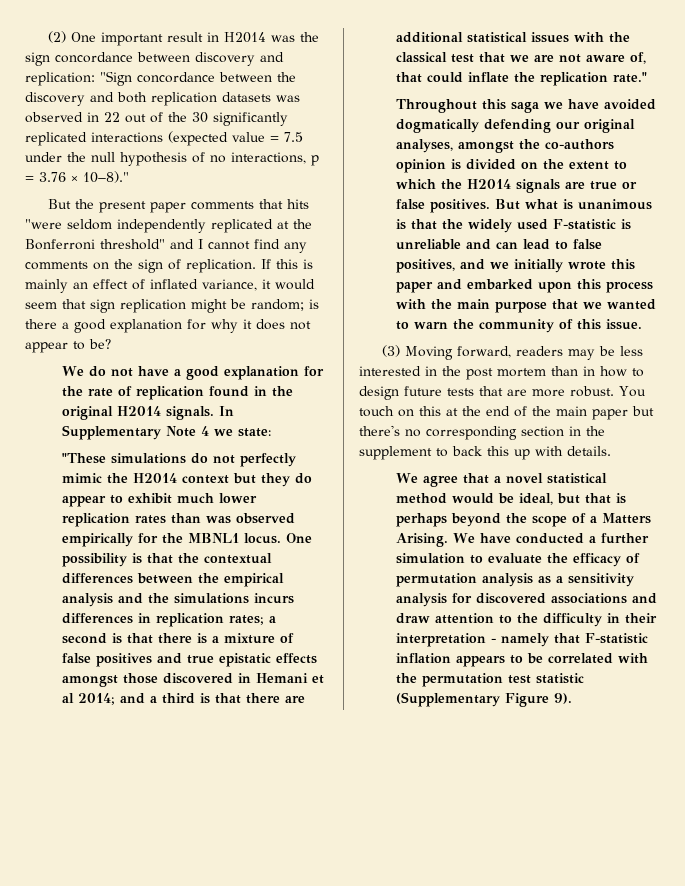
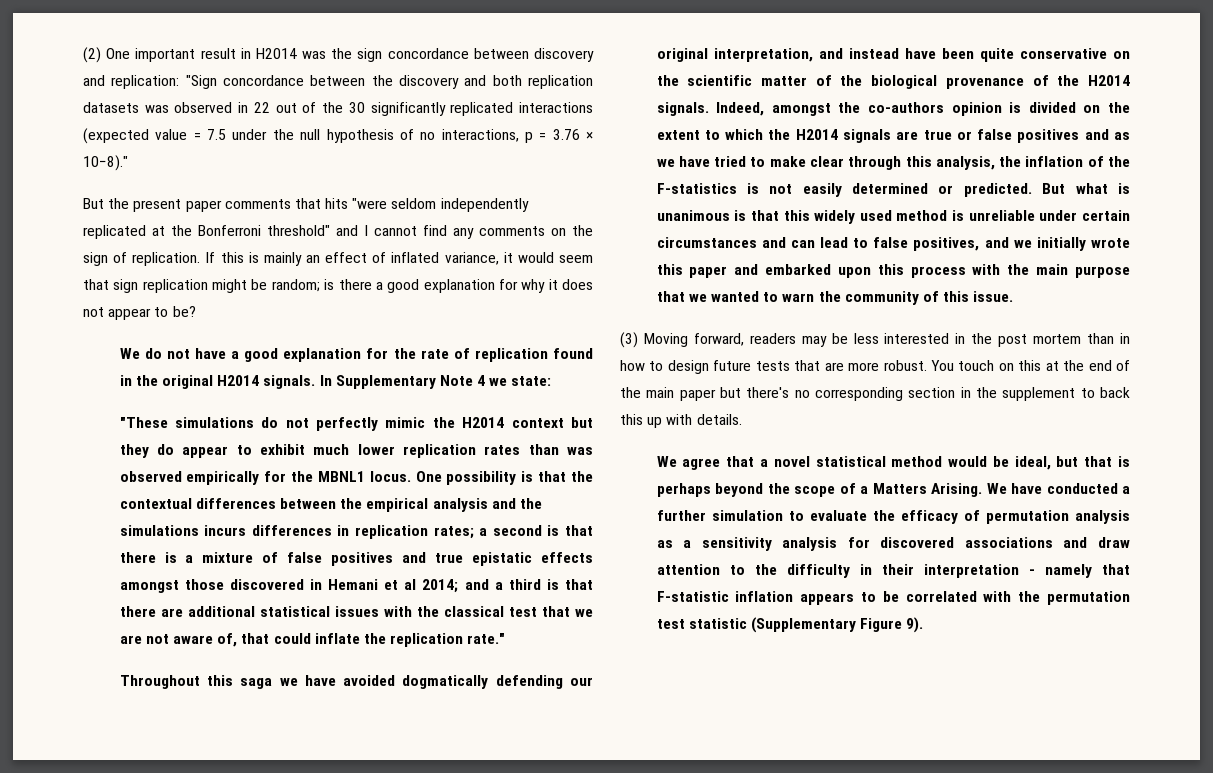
- Throughout this saga we have avoided dogmatically defending our original analyses, amongst the co-authors opinion is divided on the extent to which the H2014 signals are true or false positives.
+ Throughout this saga we have avoided dogmatically defending our original interpretation, and instead have been quite conservative on the scientific matter of the biological provenance of the H2014 signals. Indeed, amongst the co-authors opinion is divided on the extent to which the H2014 signals are true or false positives and as we have tried to make clear through this analysis, the inflation of the F-statistics is not easily determined or predicted.
- But what is unanimous is that the widely used F-statistic is unreliable and can lead to false positives, and we initially wrote this paper and embarked upon this process with the main purpose that we wanted to warn the community of this issue.
+ But what is unanimous is that this widely used method is unreliable under certain circumstances and can lead to false positives, and we initially wrote this paper and embarked upon this process with the main purpose that we wanted to warn the community of this issue.

